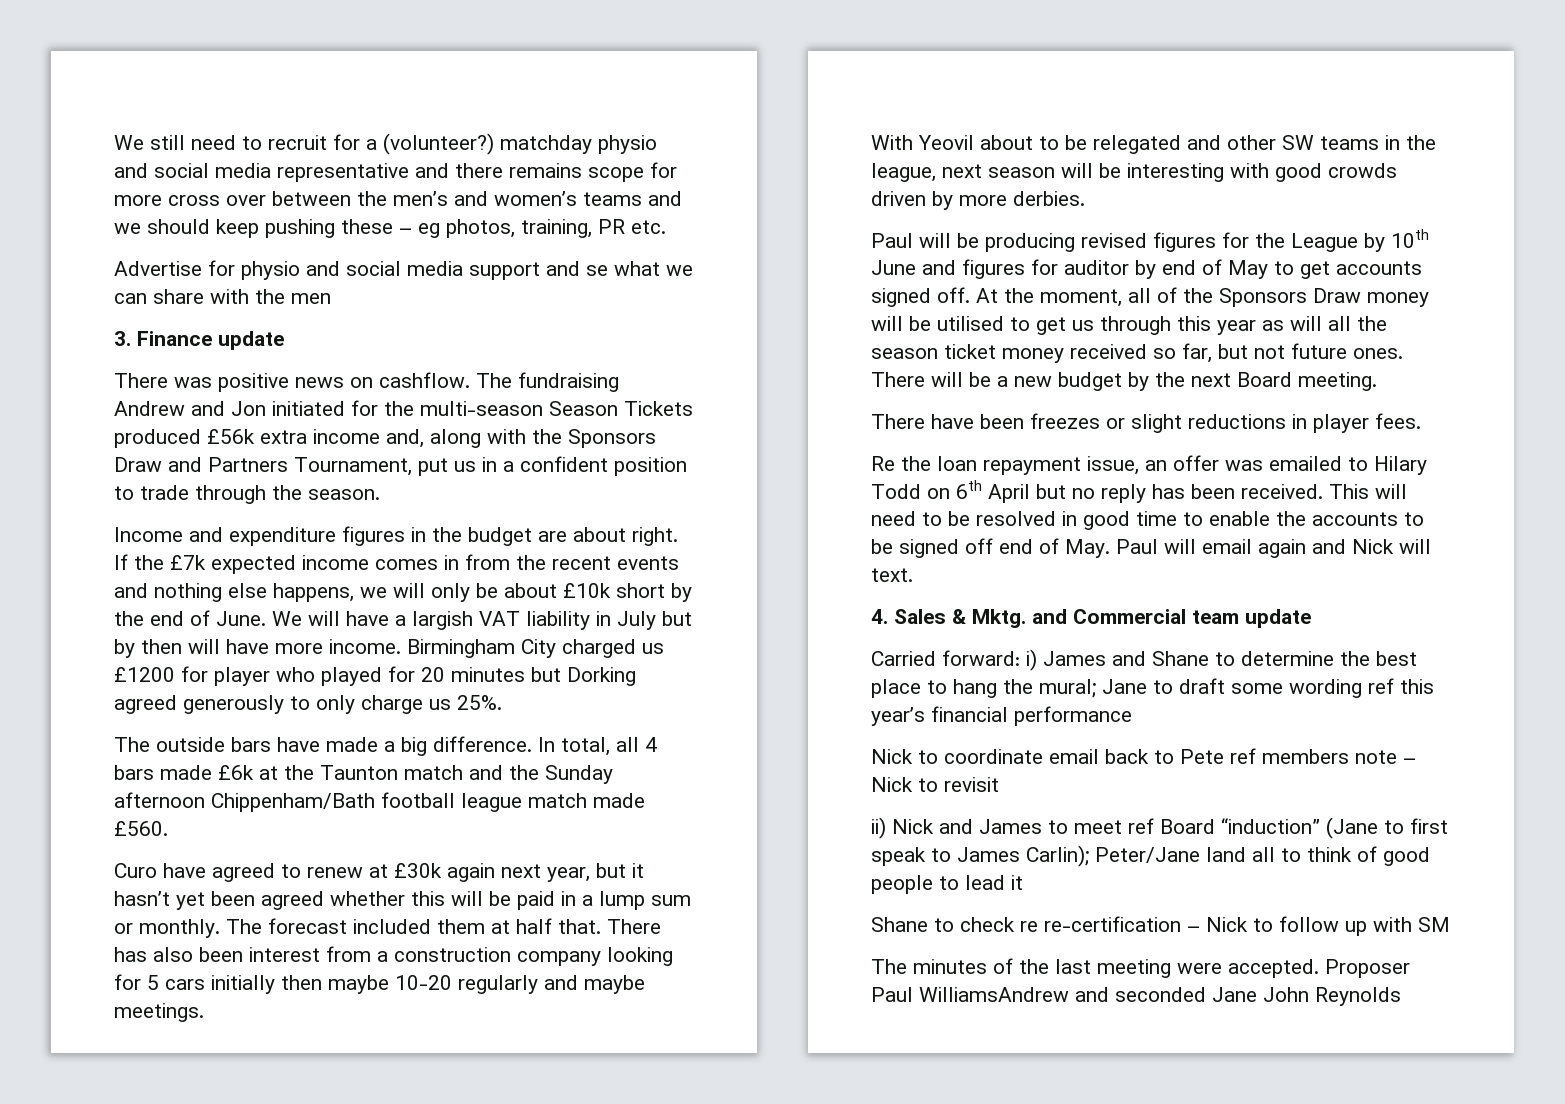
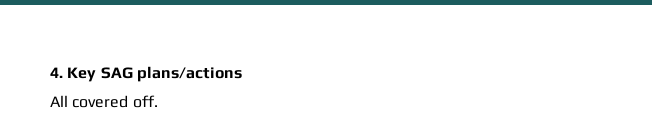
- We still need to recruit for a (volunteer?) matchday physio and social media representative and there remains scope for more cross over between the men’s and women’s teams and we should keep pushing these – eg photos, training, PR etc.
- Advertise for physio and social media support and se what we can share with the men
- 3. Finance update
- There was positive news on cashflow. The fundraising Andrew and Jon initiated for the multi-season Season Tickets produced £56k extra income and, along with the Sponsors Draw and Partners Tournament, put us in a confident position to trade through the season.
- Income and expenditure figures in the budget are about right. If the £7k expected income comes in from the recent events and nothing else happens, we will only be about £10k short by the end of June. We will have a largish VAT liability in July but by then will have more income. Birmingham City charged us £1200 for player who played for 20 minutes but Dorking agreed generously to only charge us 25%.
- The outside bars have made a big difference. In total, all 4 bars made £6k at the Taunton match and the Sunday afternoon Chippenham/Bath football league match made £560.
- Curo have agreed to renew at £30k again next year, but it hasn’t yet been agreed whether this will be paid in a lump sum or monthly. The forecast included them at half that. There has also been interest from a construction company looking for 5 cars initially then maybe 10-20 regularly and maybe meetings.
- With Yeovil about to be relegated and other SW teams in the league, next season will be interesting with good crowds driven by more derbies.
- Paul will be producing revised figures for the League by 10th June and figures for auditor by end of May to get accounts signed off. At the moment, all of the Sponsors Draw money will be utilised to get us through this year as will all the season ticket money received so far, but not future ones. There will be a new budget by the next Board meeting.
- There have been freezes or slight reductions in player fees.
- Re the loan repayment issue, an offer was emailed to Hilary Todd on 6th April but no reply has been received. This will need to be resolved in good time to enable the accounts to be signed off end of May. Paul will email again and Nick will text.
- 4. Sales & Mktg. and Commercial team update
- Carried forward: i) James and Shane to determine the best place to hang the mural; Jane to draft some wording ref this year’s financial performance
- Nick to coordinate email back to Pete ref members note – Nick to revisit
- ii) Nick and James to meet ref Board “induction” (Jane to first speak to James Carlin); Peter/Jane land all to think of good people to lead it
- Shane to check re re-certification – Nick to follow up with SM
- The minutes of the last meeting were accepted. Proposer Paul WilliamsAndrew and seconded Jane John Reynolds
+ 4. Key SAG plans/actions
+ All covered off.

